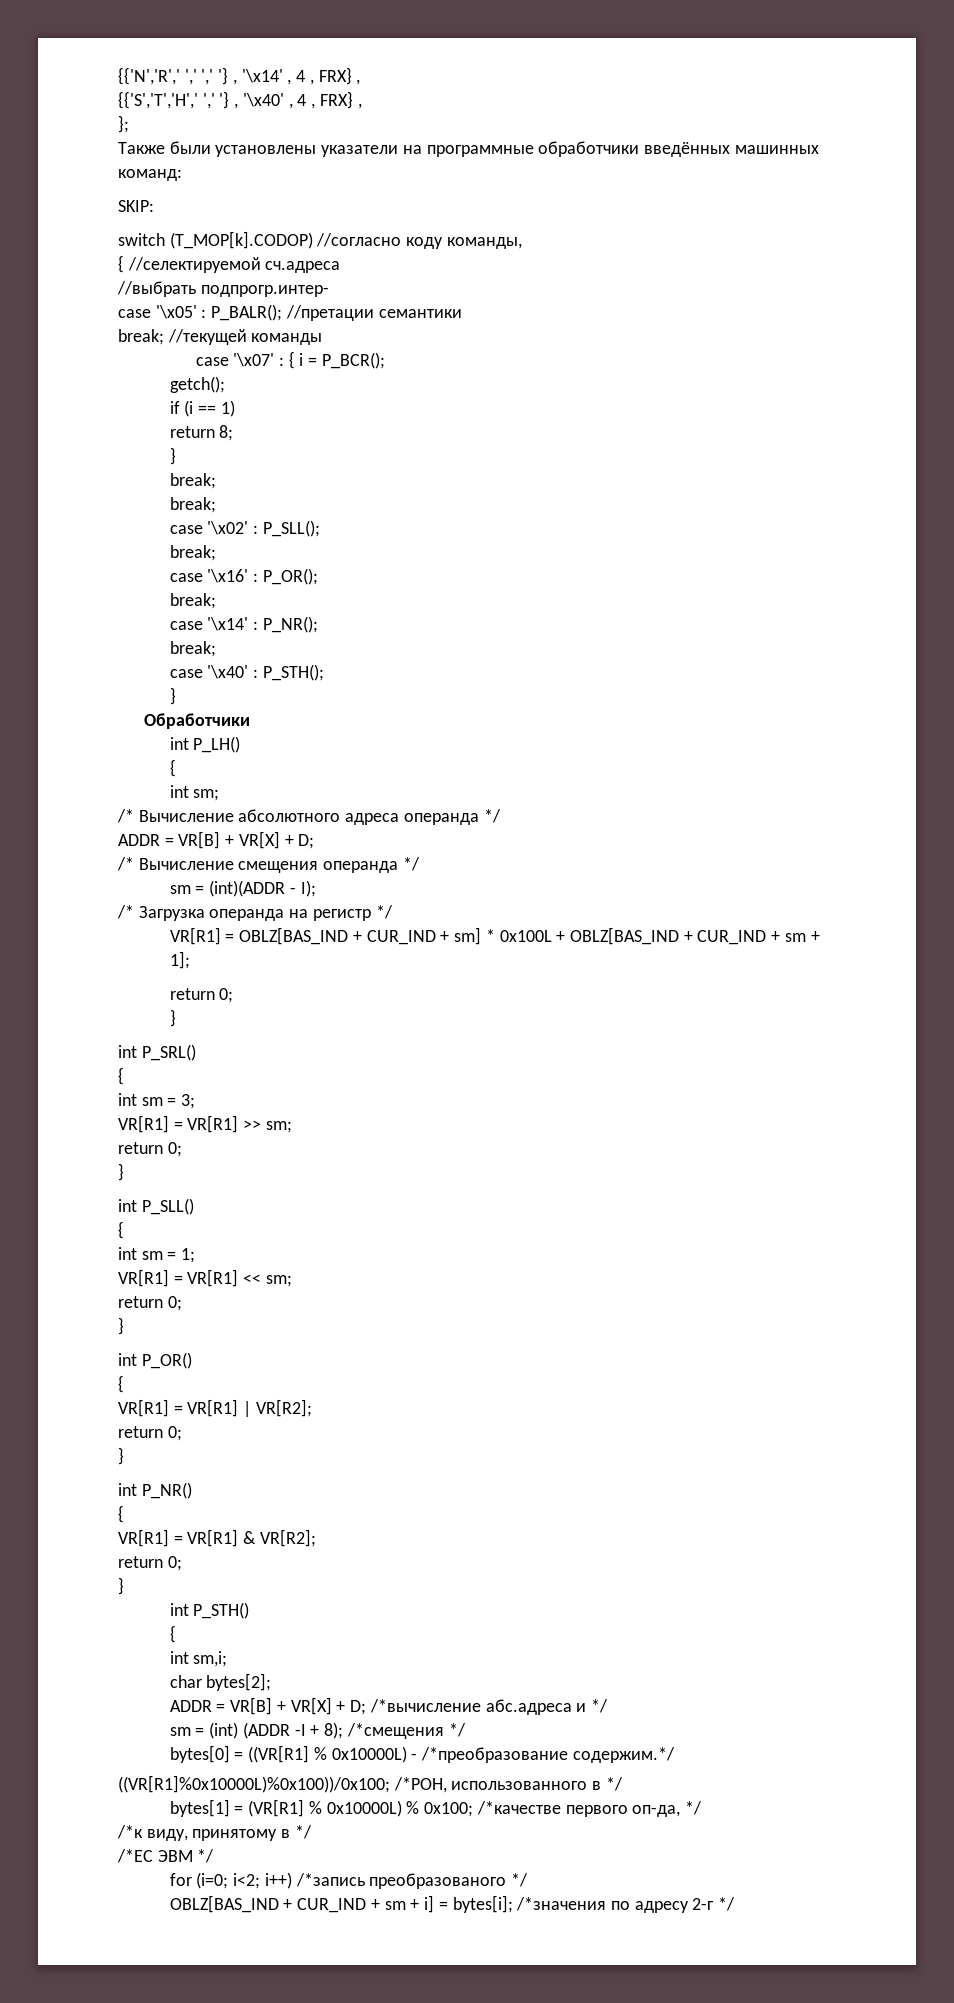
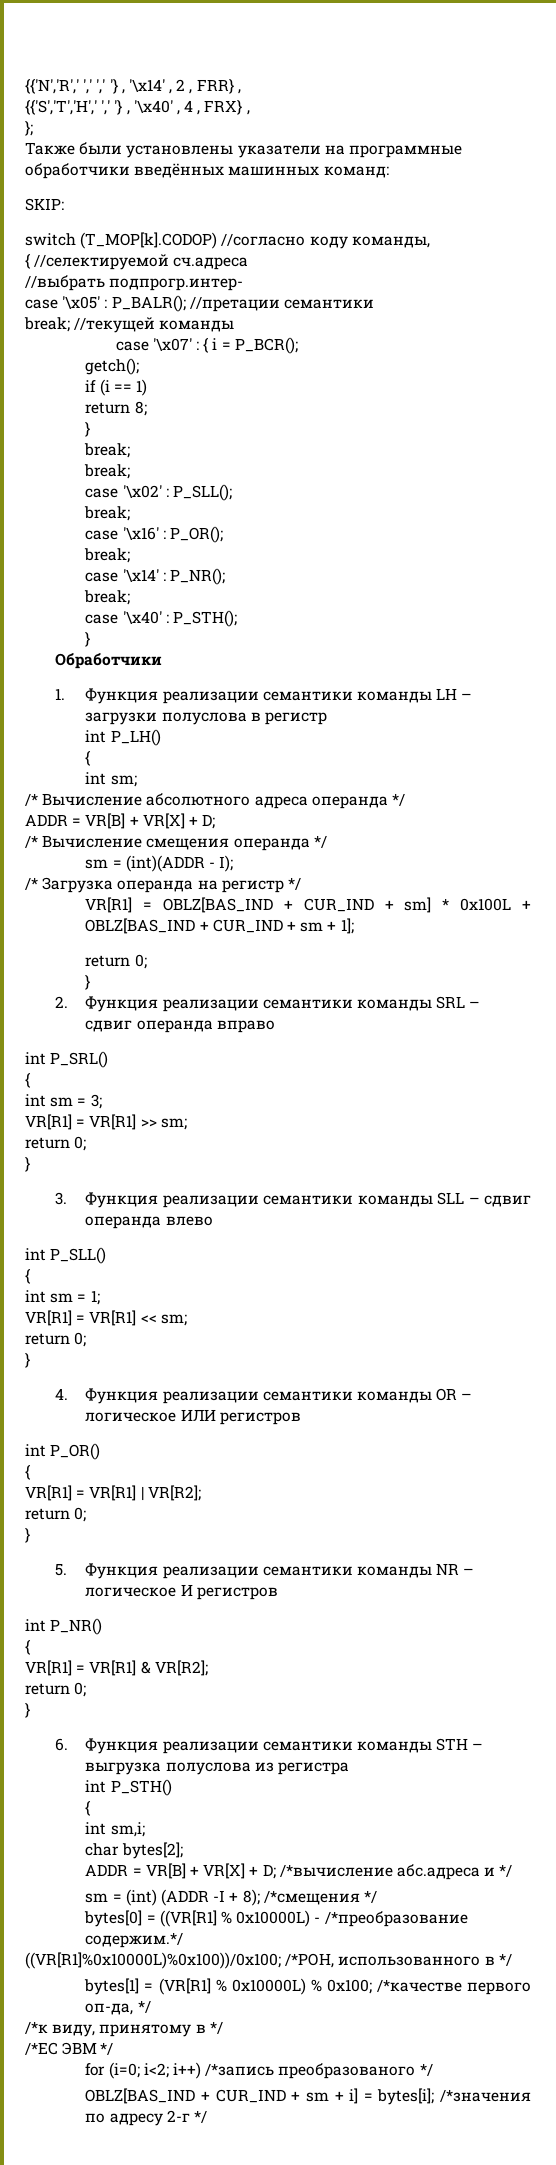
- {{'N','R',' ',' ',' '} , '\x14' , 4 , FRX} ,
+ {{'N','R',' ',' ',' '} , '\x14' , 2 , FRR} ,
+ 1. Функция реализации семантики команды LH – загрузки полуслова в регистр
+ 2. Функция реализации семантики команды SRL – сдвиг операнда вправо
+ 3. Функция реализации семантики команды SLL – сдвиг операнда влево
+ 4. Функция реализации семантики команды OR – логическое ИЛИ регистров
+ 5. Функция реализации семантики команды NR – логическое И регистров
+ 6. Функция реализации семантики команды STH – выгрузка полуслова из регистра

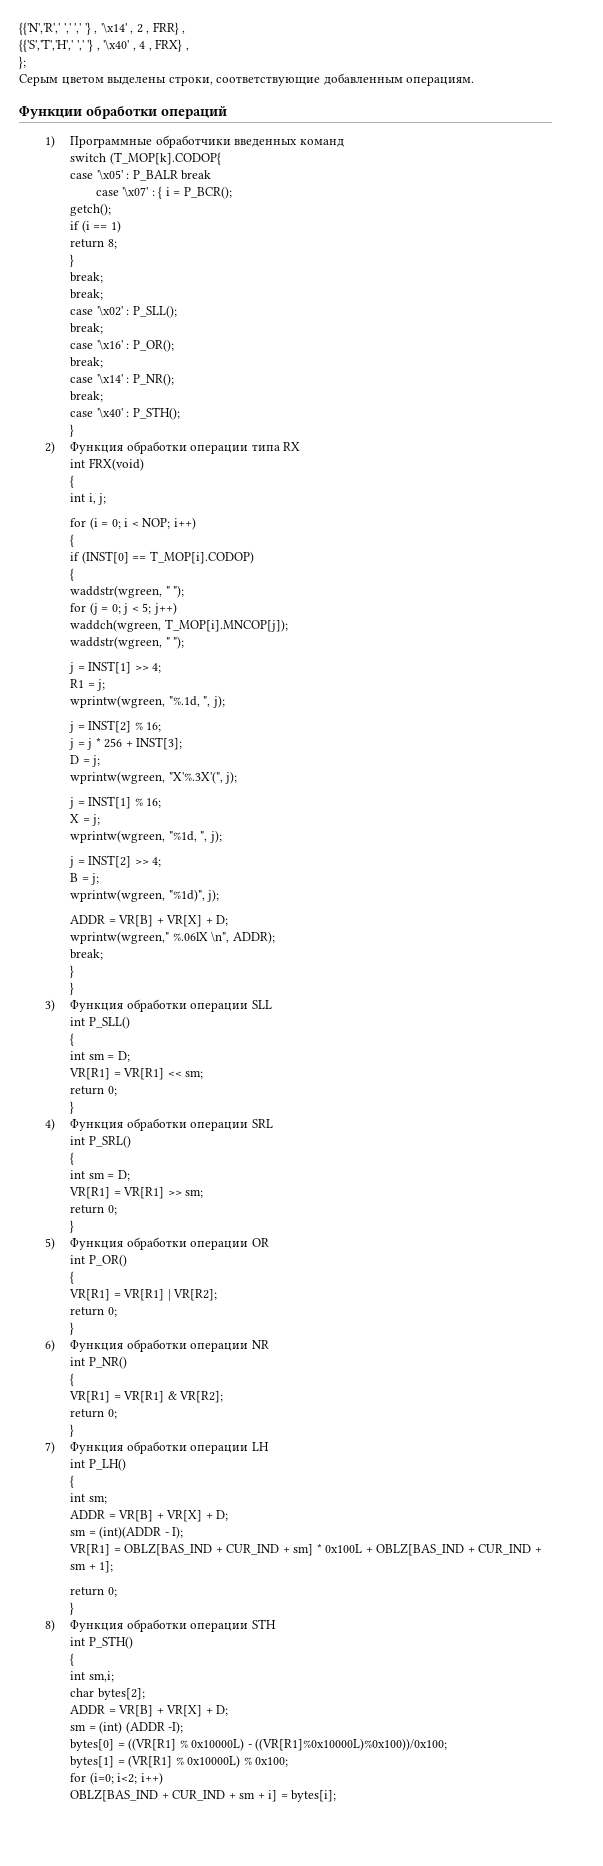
- Также были установлены указатели на программные обработчики введённых машинных команд:
- SKIP:
- switch (T_MOP[k].CODOP) //согласно коду команды,
- { //селектируемой сч.адреса
- //выбрать подпрогр.интер-
- case '\x05' : P_BALR(); //претации семантики
- break; //текущей команды
+ Серым цветом выделены строки, соответствующие добавленным операциям.
+ Функции обработки операций
+ 1) Программные обработчики введенных команд
+ switch (T_MOP[k].CODOP{
+ case '\x05' : P_BALR break
- Обработчики
- 1. Функция реализации семантики команды LH – загрузки полуслова в регистр
+ 2) Функция обработки операции типа RX
+ int FRX(void)
+ {
+ int i, j;
+ for (i = 0; i < NOP; i++)
+ {
+ if (INST[0] == T_MOP[i].CODOP)
+ {
+ waddstr(wgreen, " ");
+ for (j = 0; j < 5; j++)
+ waddch(wgreen, T_MOP[i].MNCOP[j]);
+ waddstr(wgreen, " ");
+ j = INST[1] >> 4;
+ R1 = j;
+ wprintw(wgreen, "%.1d, ", j);
+ j = INST[2] % 16;
+ j = j * 256 + INST[3];
+ D = j;
+ wprintw(wgreen, "X'%.3X'(", j);
+ j = INST[1] % 16;
+ X = j;
+ wprintw(wgreen, "%1d, ", j);
+ j = INST[2] >> 4;
+ B = j;
+ wprintw(wgreen, "%1d)", j);
+ ADDR = VR[B] + VR[X] + D;
+ wprintw(wgreen," %.06lX \n", ADDR);
+ break;
+ }
+ }
+ 3) Функция обработки операции SLL
+ int P_SLL()
+ {
+ int sm = D;
+ VR[R1] = VR[R1] << sm;
+ return 0;
+ }
+ 4) Функция обработки операции SRL
+ int P_SRL()
+ {
+ int sm = D;
+ VR[R1] = VR[R1] >> sm;
+ return 0;
+ }
+ 5) Функция обработки операции OR
+ int P_OR()
+ {
+ VR[R1] = VR[R1] | VR[R2];
+ return 0;
+ }
+ 6) Функция обработки операции NR
+ int P_NR()
+ {
+ VR[R1] = VR[R1] & VR[R2];
+ return 0;
+ }
+ 7) Функция обработки операции LH
  int sm;
- /* Вычисление абсолютного адреса операнда */
  ADDR = VR[B] + VR[X] + D;
- /* Вычисление смещения операнда */
- /* Загрузка операнда на регистр */
- 2. Функция реализации семантики команды SRL – сдвиг операнда вправо
- int P_SRL()
- {
- int sm = 3;
- VR[R1] = VR[R1] >> sm;
- return 0;
- }
- 3. Функция реализации семантики команды SLL – сдвиг операнда влево
- int P_SLL()
- {
- int sm = 1;
- VR[R1] = VR[R1] << sm;
- return 0;
- }
- 4. Функция реализации семантики команды OR – логическое ИЛИ регистров
- int P_OR()
- {
- VR[R1] = VR[R1] | VR[R2];
- return 0;
- }
- 5. Функция реализации семантики команды NR – логическое И регистров
- int P_NR()
- {
- VR[R1] = VR[R1] & VR[R2];
- return 0;
- }
- 6. Функция реализации семантики команды STH – выгрузка полуслова из регистра
+ 8) Функция обработки операции STH
  char bytes[2];
- ADDR = VR[B] + VR[X] + D; /*вычисление абс.адреса и */
+ ADDR = VR[B] + VR[X] + D;
- sm = (int) (ADDR -I + 8); /*смещения */
+ sm = (int) (ADDR -I);
- bytes[0] = ((VR[R1] % 0x10000L) - /*преобразование содержим.*/
- ((VR[R1]%0x10000L)%0x100))/0x100; /*РОН, использованного в */
+ bytes[0] = ((VR[R1] % 0x10000L) - ((VR[R1]%0x10000L)%0x100))/0x100;
- bytes[1] = (VR[R1] % 0x10000L) % 0x100; /*качестве первого оп-да, */
- /*к виду, принятому в */
- /*ЕС ЭВМ */
+ bytes[1] = (VR[R1] % 0x10000L) % 0x100;
- for (i=0; i<2; i++) /*запись преобразованого */
+ for (i=0; i<2; i++)
- OBLZ[BAS_IND + CUR_IND + sm + i] = bytes[i]; /*значения по адресу 2-г */
+ OBLZ[BAS_IND + CUR_IND + sm + i] = bytes[i];

